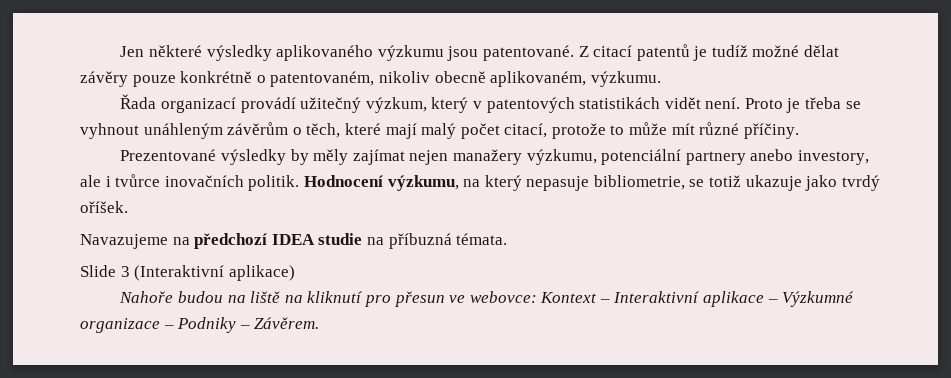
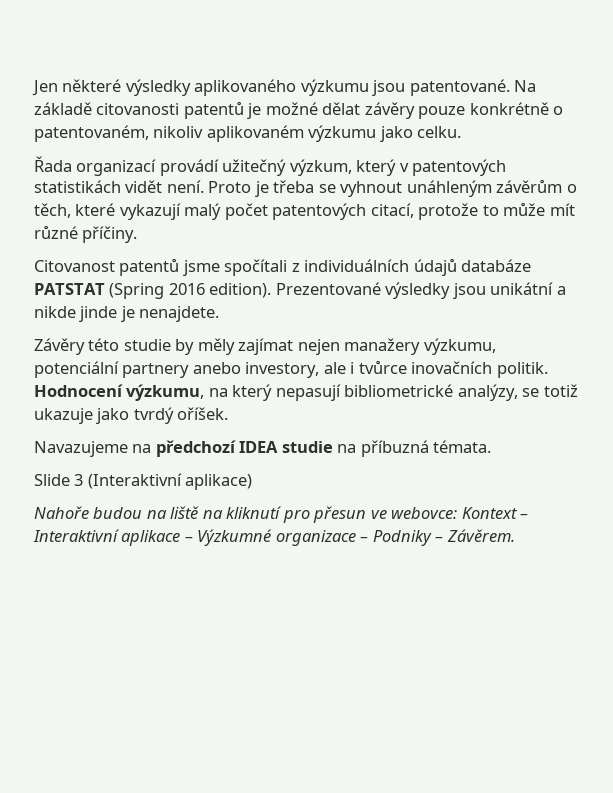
- Z citací patentů je tudíž možné dělat závěry pouze konkrétně o patentovaném, nikoliv obecně aplikovaném, výzkumu.
+ Na základě citovanosti patentů je možné dělat závěry pouze konkrétně o patentovaném, nikoliv aplikovaném výzkumu jako celku.
- Proto je třeba se vyhnout unáhleným závěrům o těch, které mají malý počet citací, protože to může mít různé příčiny.
+ Proto je třeba se vyhnout unáhleným závěrům o těch, které vykazují malý počet patentových citací, protože to může mít různé příčiny.
- Prezentované výsledky by měly zajímat nejen manažery výzkumu, potenciální partnery anebo investory, ale i tvůrce inovačních politik.
+ Citovanost patentů jsme spočítali z individuálních údajů databáze PATSTAT (Spring 2016 edition). Prezentované výsledky jsou unikátní a nikde jinde je nenajdete.
+ Závěry této studie by měly zajímat nejen manažery výzkumu, potenciální partnery anebo investory, ale i tvůrce inovačních politik.
- Hodnocení výzkumu, na který nepasuje bibliometrie, se totiž ukazuje jako tvrdý oříšek.
+ Hodnocení výzkumu, na který nepasují bibliometrické analýzy, se totiž ukazuje jako tvrdý oříšek.

